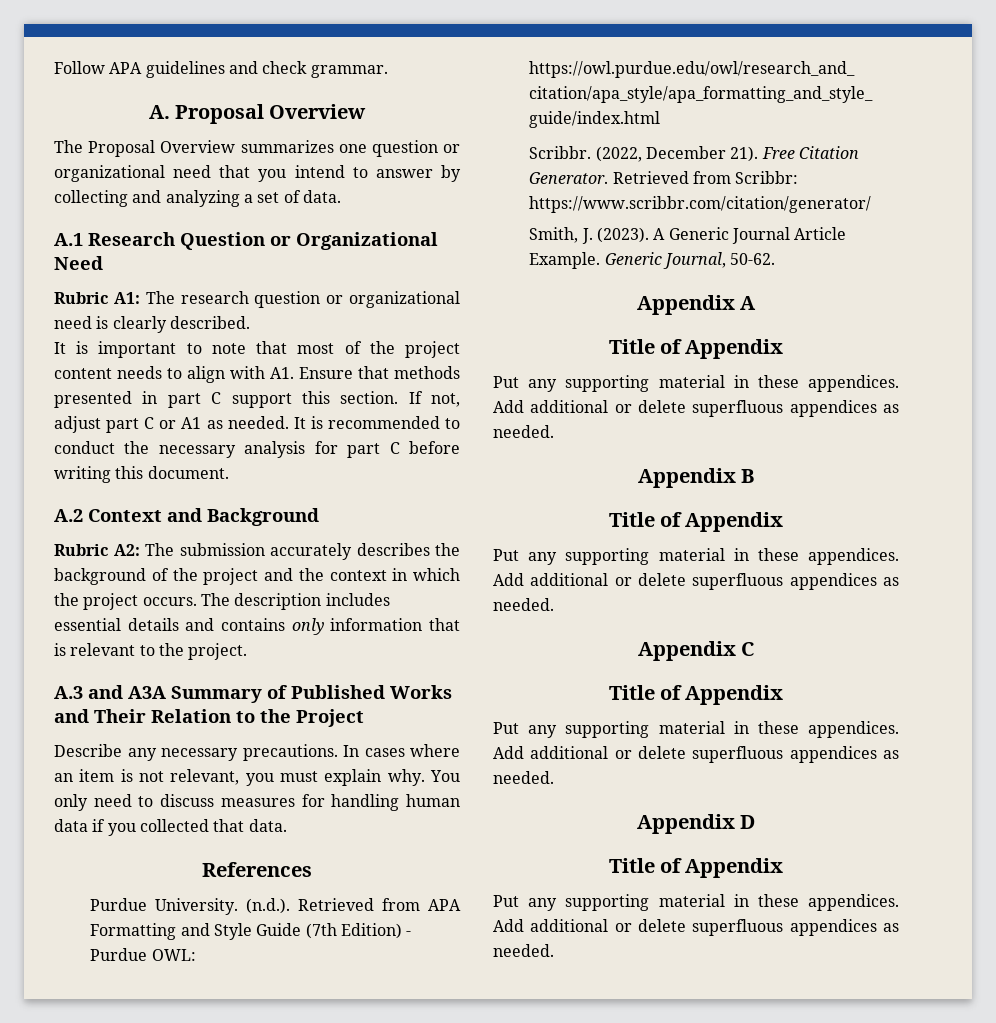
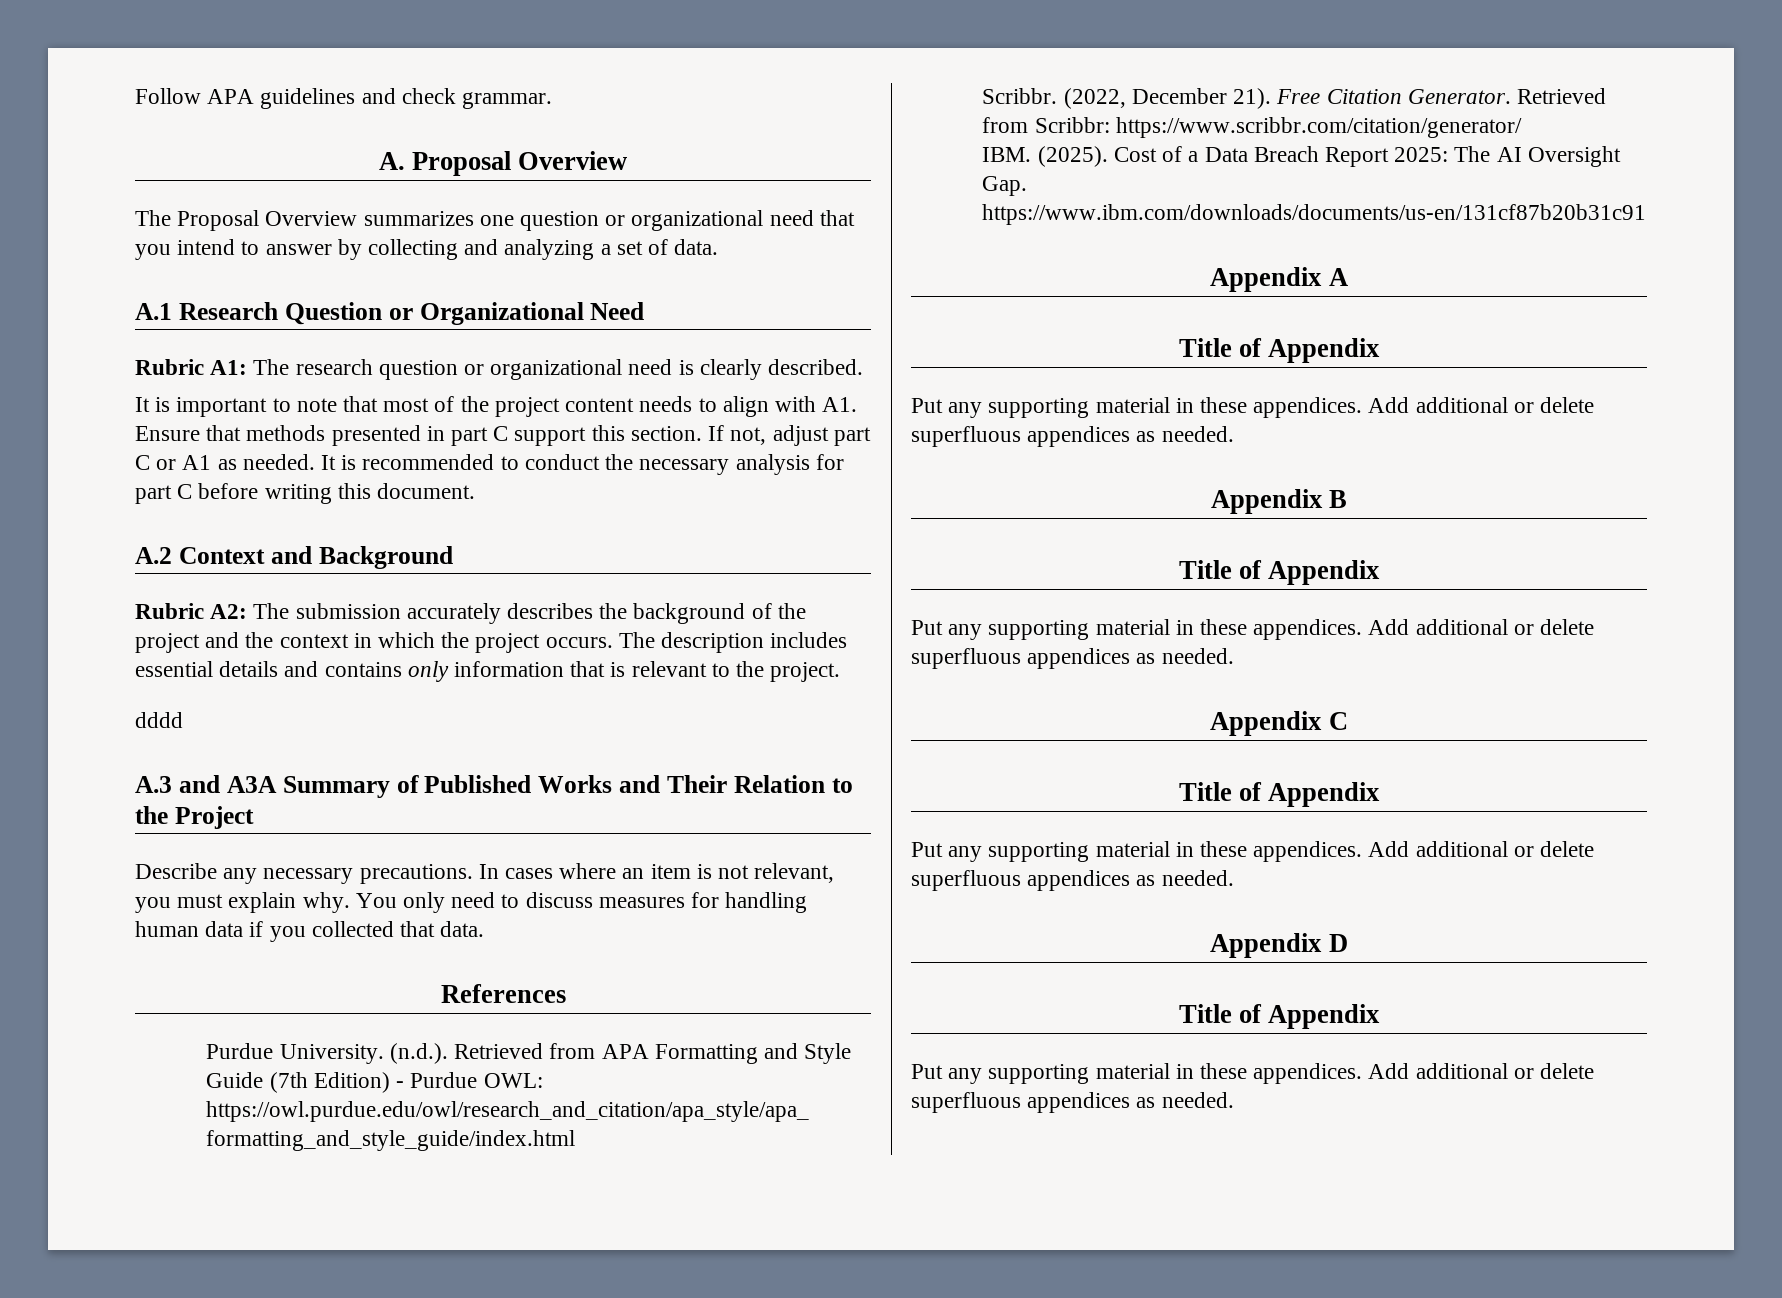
+ dddd
- Smith, J. (2023). A Generic Journal Article Example. Generic Journal, 50-62.
+ IBM. (2025). Cost of a Data Breach Report 2025: The AI Oversight Gap. https://www.ibm.com/downloads/documents/us-en/131cf87b20b31c91

